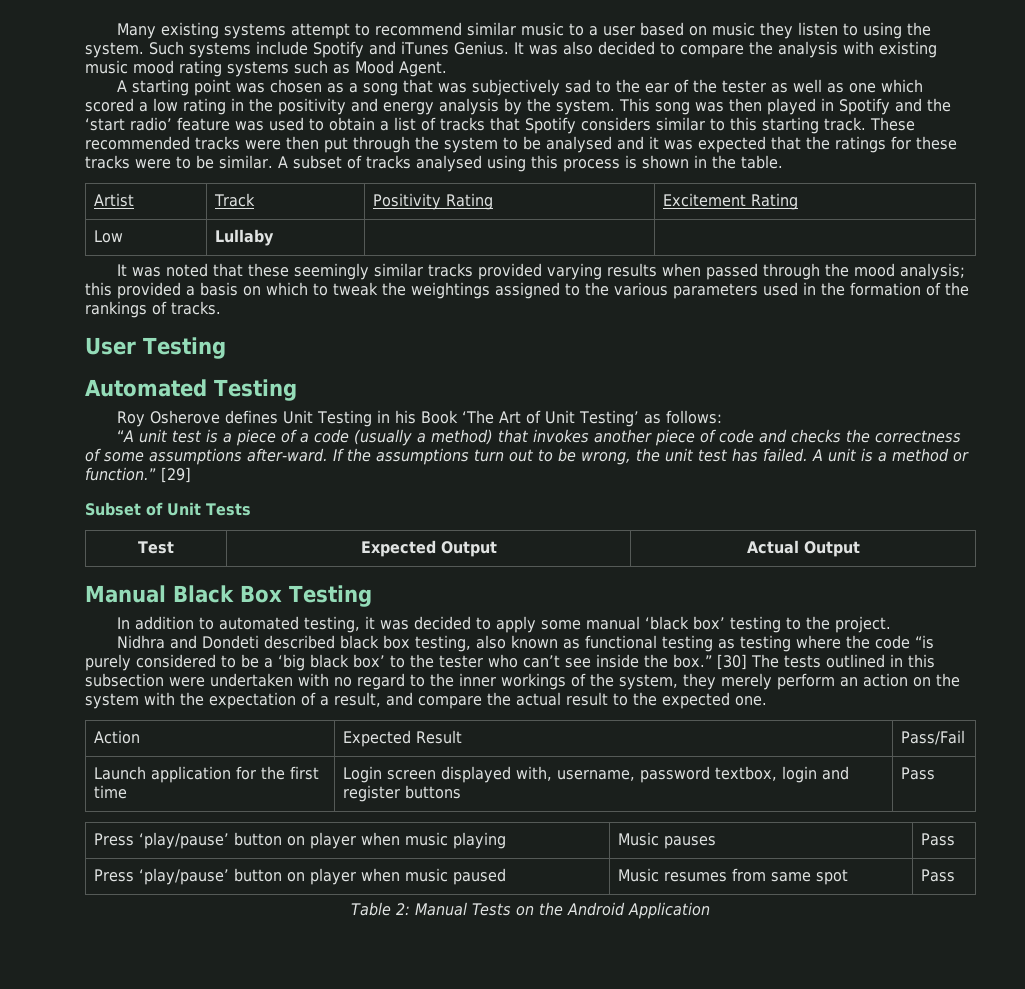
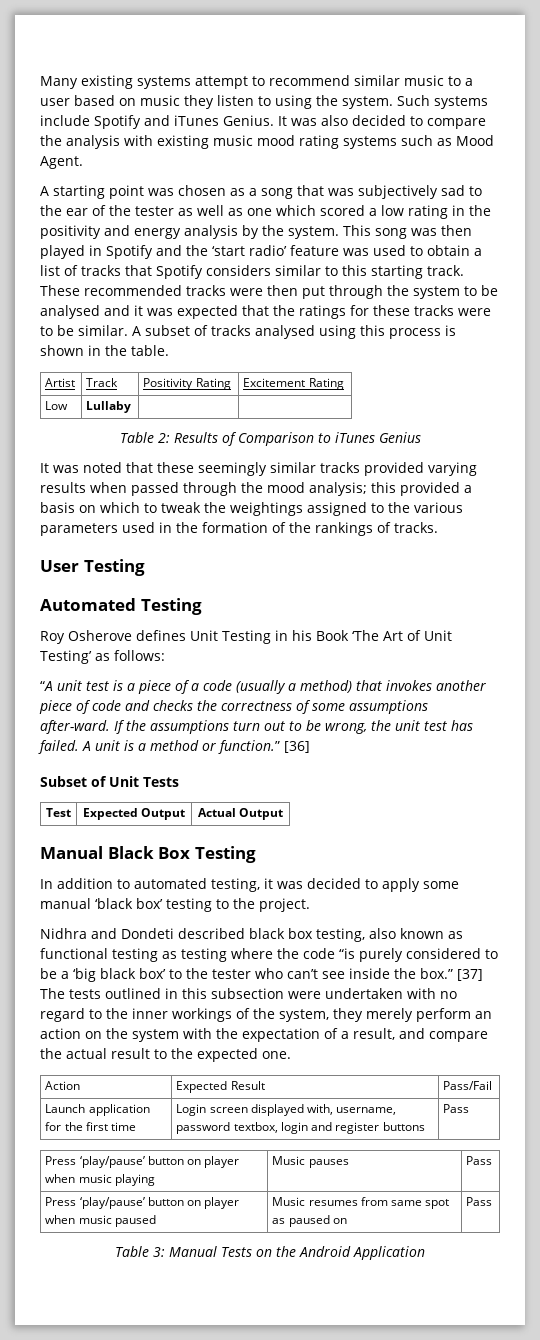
+ Table 2: Results of Comparison to iTunes Genius
- [29]
+ [36]
- [30] The tests outlined in this subsection were undertaken with no regard to the inner workings of the system, they merely perform an action on the system with the expectation of a result, and compare the actual result to the expected one.
+ [37] The tests outlined in this subsection were undertaken with no regard to the inner workings of the system, they merely perform an action on the system with the expectation of a result, and compare the actual result to the expected one.
- Press ‘play/pause’ button on player when music paused | Music resumes from same spot | Pass
+ Press ‘play/pause’ button on player when music paused | Music resumes from same spot as paused on | Pass
- Table 2: Manual Tests on the Android Application
+ Table 3: Manual Tests on the Android Application

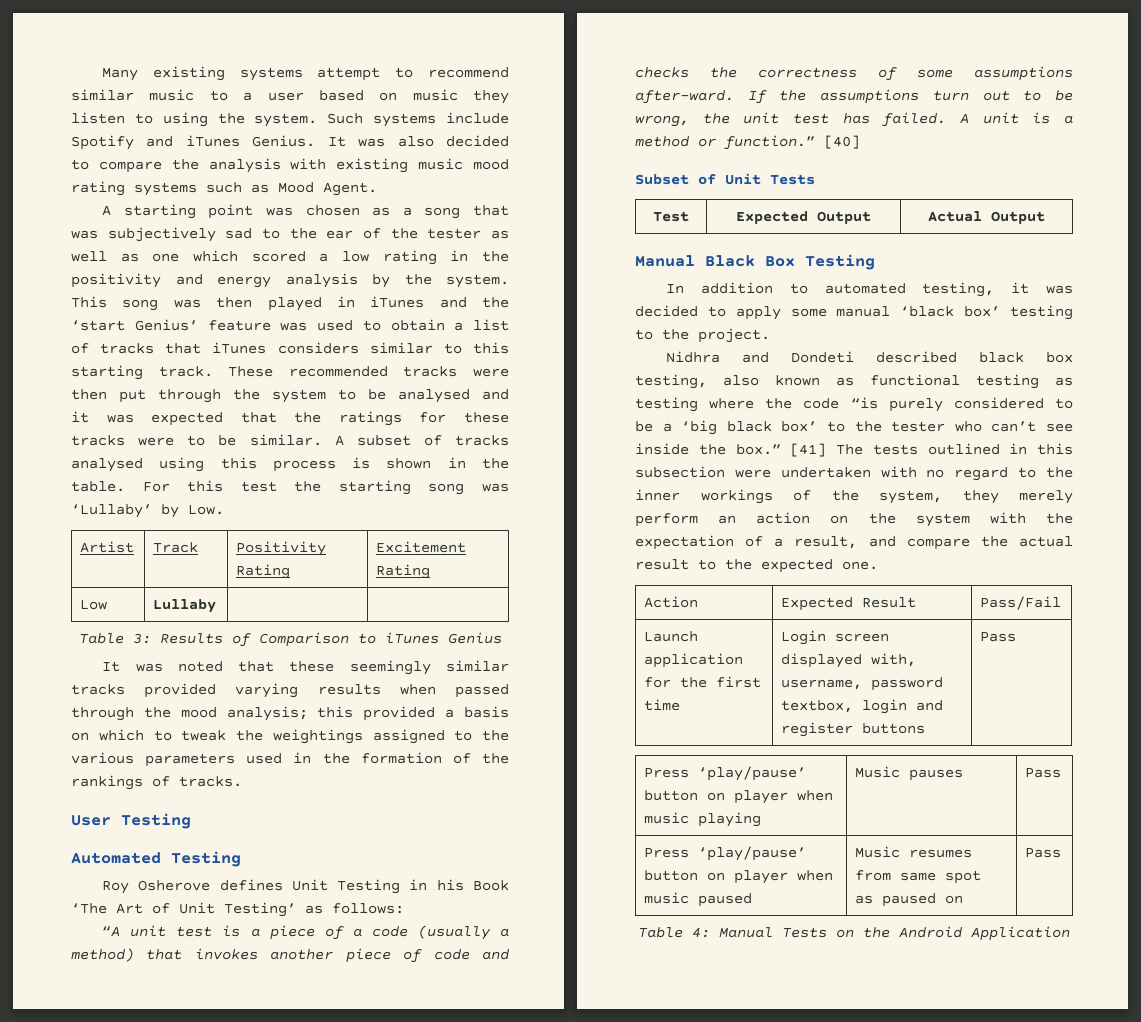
- This song was then played in Spotify and the ‘start radio’ feature was used to obtain a list of tracks that Spotify considers similar to this starting track.
+ This song was then played in iTunes and the ‘start Genius’ feature was used to obtain a list of tracks that iTunes considers similar to this starting track.
+ For this test the starting song was ‘Lullaby’ by Low.
- Table 2: Results of Comparison to iTunes Genius
+ Table 3: Results of Comparison to iTunes Genius
- [36]
+ [40]
- [37] The tests outlined in this subsection were undertaken with no regard to the inner workings of the system, they merely perform an action on the system with the expectation of a result, and compare the actual result to the expected one.
+ [41] The tests outlined in this subsection were undertaken with no regard to the inner workings of the system, they merely perform an action on the system with the expectation of a result, and compare the actual result to the expected one.
- Table 3: Manual Tests on the Android Application
+ Table 4: Manual Tests on the Android Application

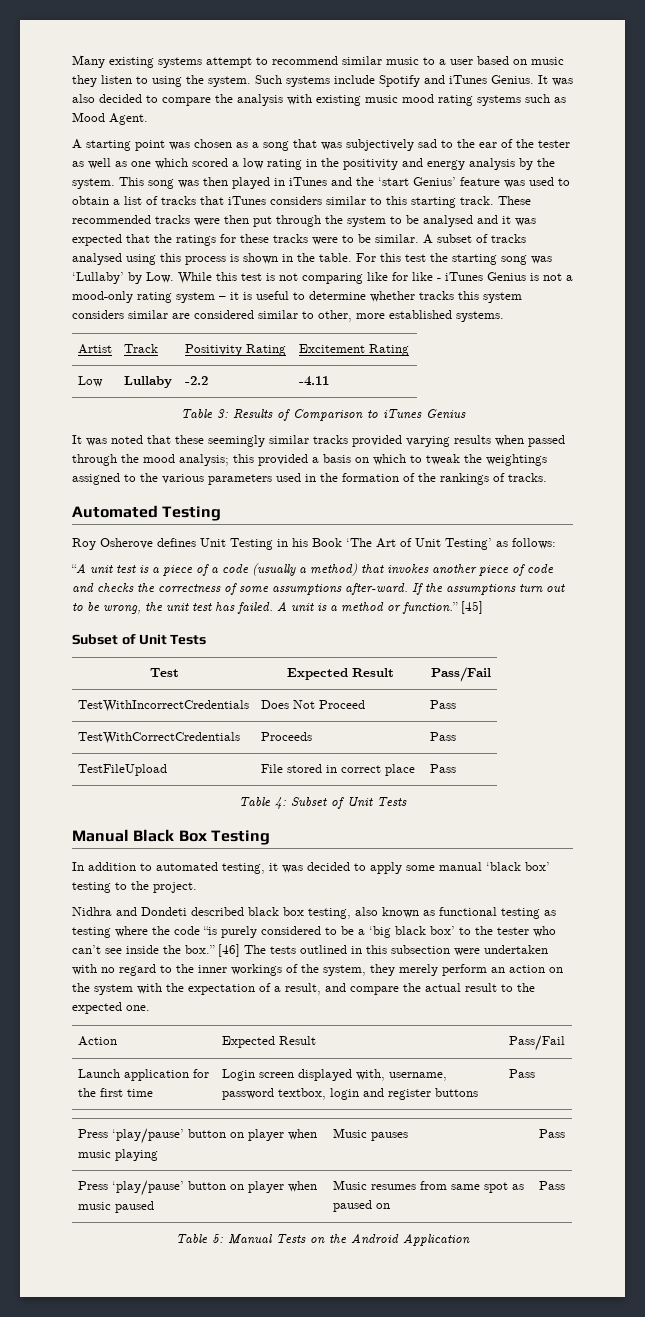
- For this test the starting song was ‘Lullaby’ by Low.
+ For this test the starting song was ‘Lullaby’ by Low. While this test is not comparing like for like - iTunes Genius is not a mood-only rating system – it is useful to determine whether tracks this system considers similar are considered similar to other, more established systems.
- Low | Lullaby | |
+ Low | Lullaby | -2.2 | -4.11
- User Testing
- [40]
+ [45]
- Test | Expected Output | Actual Output
+ Test | Expected Result | Pass/Fail
+ TestWithIncorrectCredentials | Does Not Proceed | Pass
+ TestWithCorrectCredentials | Proceeds | Pass
+ TestFileUpload | File stored in correct place | Pass
+ Table 4: Subset of Unit Tests
- [41] The tests outlined in this subsection were undertaken with no regard to the inner workings of the system, they merely perform an action on the system with the expectation of a result, and compare the actual result to the expected one.
+ [46] The tests outlined in this subsection were undertaken with no regard to the inner workings of the system, they merely perform an action on the system with the expectation of a result, and compare the actual result to the expected one.
- Table 4: Manual Tests on the Android Application
+ Table 5: Manual Tests on the Android Application

